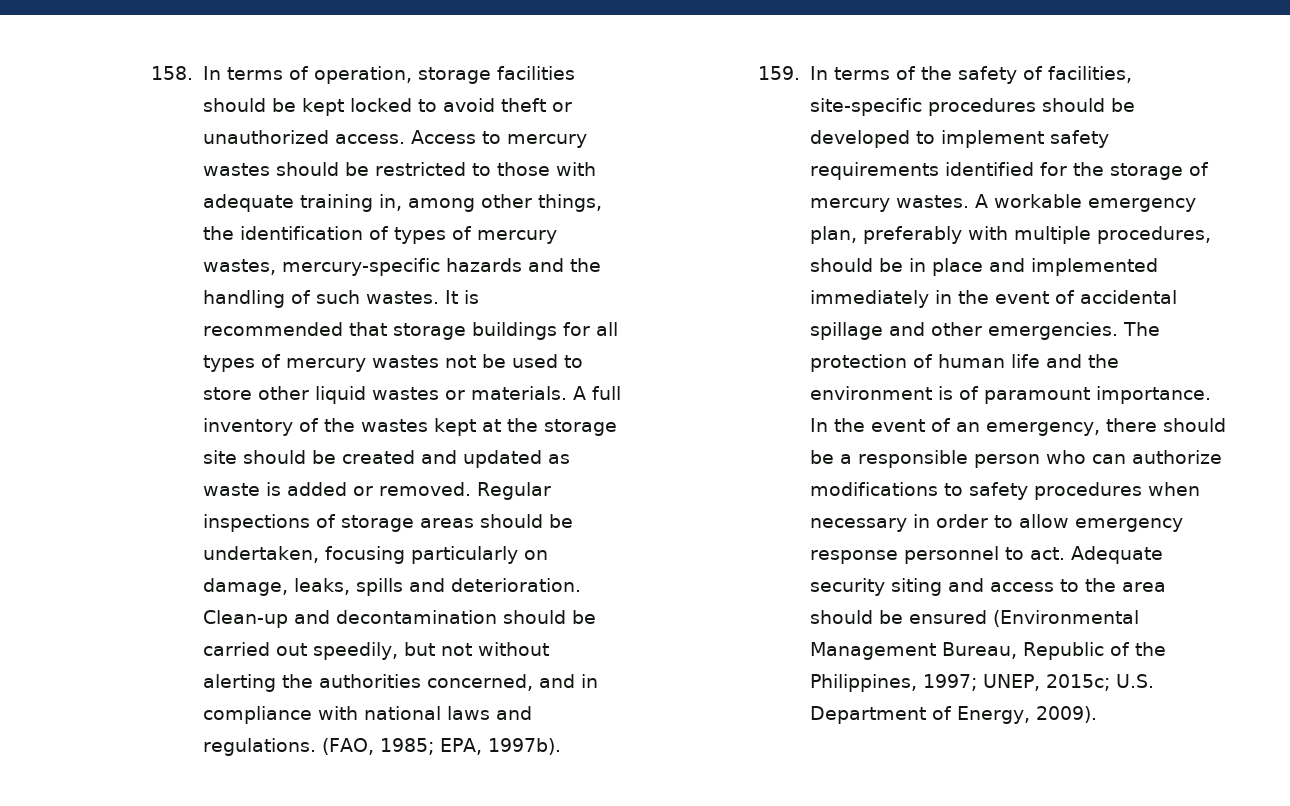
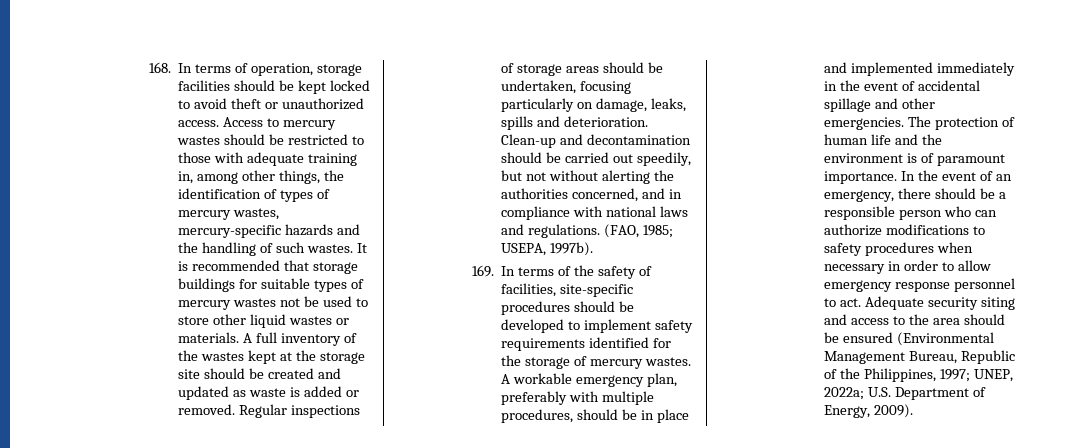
- 158. In terms of operation, storage facilities should be kept locked to avoid theft or unauthorized access.
+ 168. In terms of operation, storage facilities should be kept locked to avoid theft or unauthorized access.
- It is recommended that storage buildings for all types of mercury wastes not be used to store other liquid wastes or materials.
+ It is recommended that storage buildings for suitable types of mercury wastes not be used to store other liquid wastes or materials.
- (FAO, 1985; EPA, 1997b).
+ (FAO, 1985; USEPA, 1997b).
- 159. In terms of the safety of facilities, site-specific procedures should be developed to implement safety requirements identified for the storage of mercury wastes.
+ 169. In terms of the safety of facilities, site-specific procedures should be developed to implement safety requirements identified for the storage of mercury wastes.
- Adequate security siting and access to the area should be ensured (Environmental Management Bureau, Republic of the Philippines, 1997; UNEP, 2015c; U.S. Department of Energy, 2009).
+ Adequate security siting and access to the area should be ensured (Environmental Management Bureau, Republic of the Philippines, 1997; UNEP, 2022a; U.S. Department of Energy, 2009).

